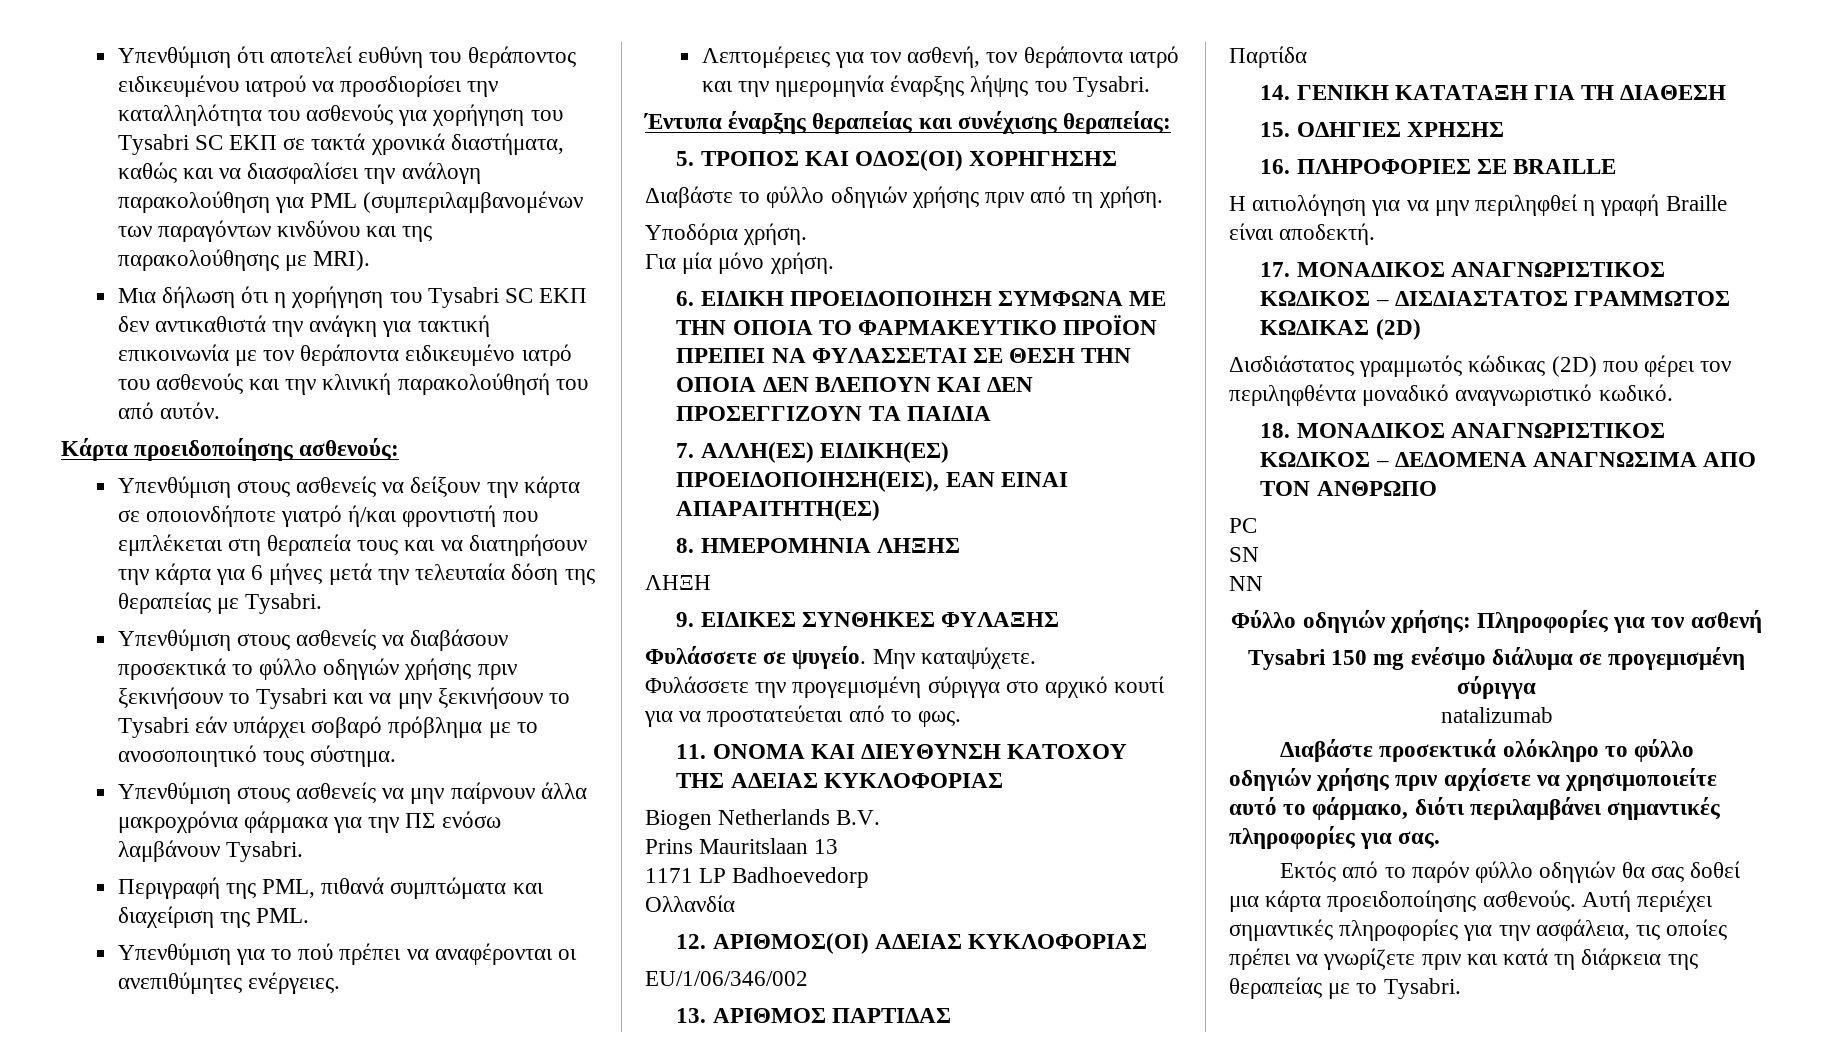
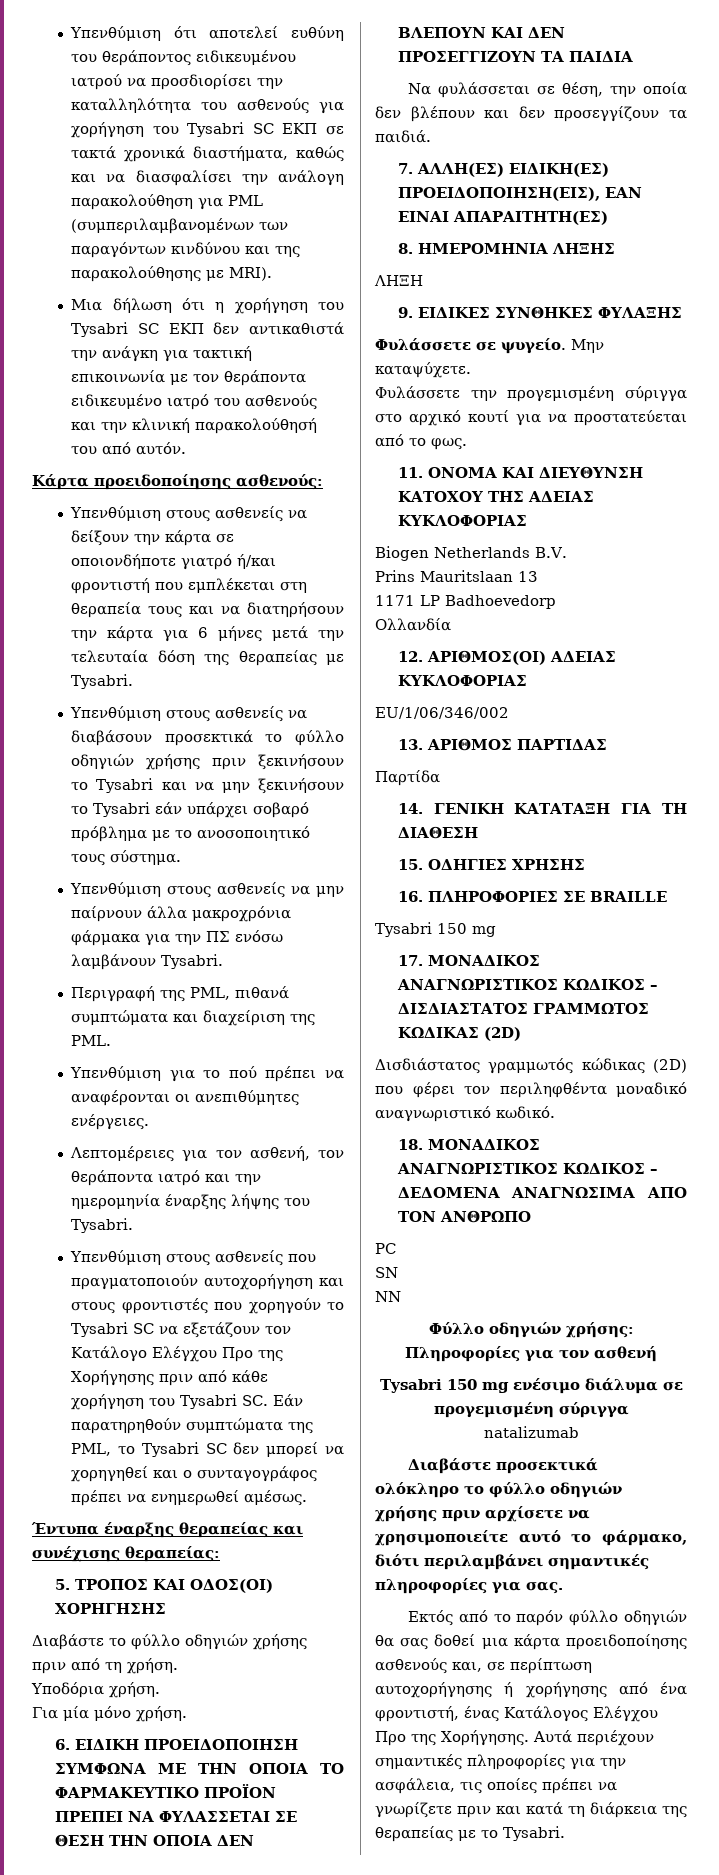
+ Υπενθύμιση στους ασθενείς που πραγματοποιούν αυτοχορήγηση και στους φροντιστές που χορηγούν το Tysabri SC να εξετάζουν τον Κατάλογο Ελέγχου Προ της Χορήγησης πριν από κάθε χορήγηση του Tysabri SC. Εάν παρατηρηθούν συμπτώματα της PML, το Tysabri SC δεν μπορεί να χορηγηθεί και ο συνταγογράφος πρέπει να ενημερωθεί αμέσως.
+ Να φυλάσσεται σε θέση, την οποία δεν βλέπουν και δεν προσεγγίζουν τα παιδιά.
  16. ΠΛΗΡΟΦΟΡΙΕΣ ΣΕ BRAILLE
- Η αιτιολόγηση για να μην περιληφθεί η γραφή Braille είναι αποδεκτή.
+ Tysabri 150 mg
- Εκτός από το παρόν φύλλο οδηγιών θα σας δοθεί μια κάρτα προειδοποίησης ασθενούς. Αυτή περιέχει σημαντικές πληροφορίες για την ασφάλεια, τις οποίες πρέπει να γνωρίζετε πριν και κατά τη διάρκεια της θεραπείας με το Tysabri.
+ Εκτός από το παρόν φύλλο οδηγιών θα σας δοθεί μια κάρτα προειδοποίησης ασθενούς και, σε περίπτωση αυτοχορήγησης ή χορήγησης από ένα φροντιστή, ένας Κατάλογος Ελέγχου Προ της Χορήγησης. Αυτά περιέχουν σημαντικές πληροφορίες για την ασφάλεια, τις οποίες πρέπει να γνωρίζετε πριν και κατά τη διάρκεια της θεραπείας με το Tysabri.

